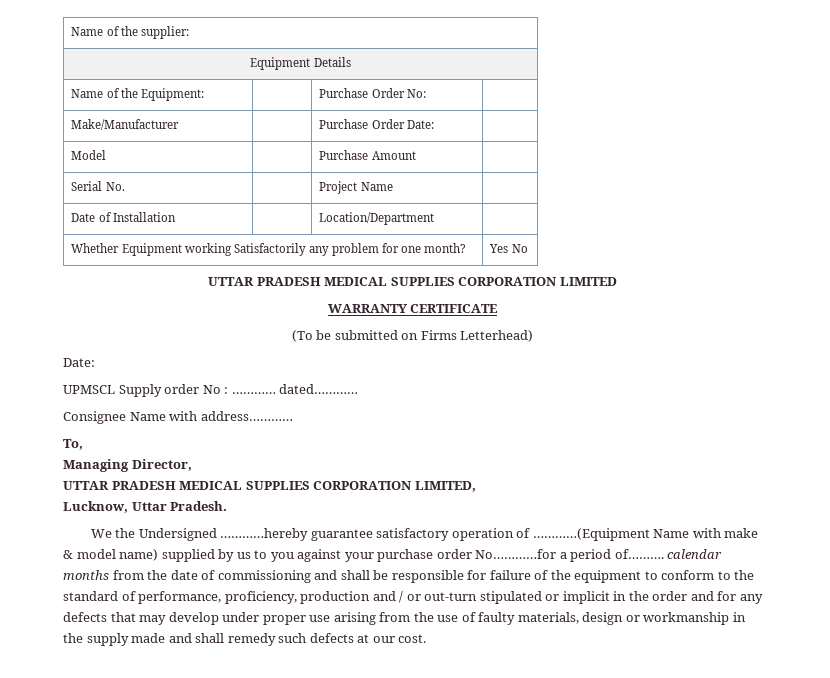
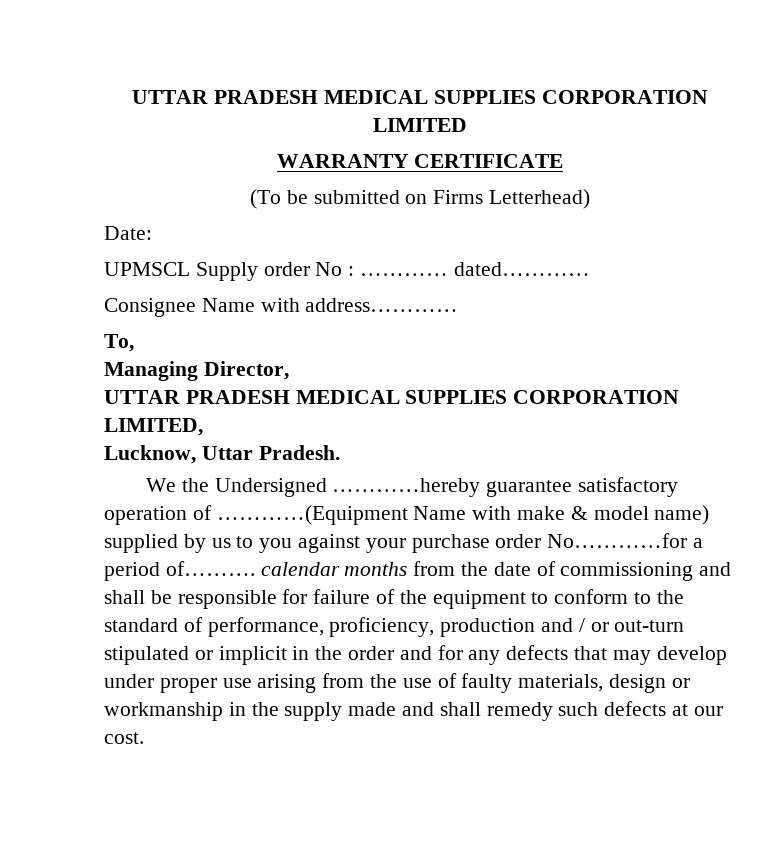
- Name of the supplier:
- Equipment Details
- Name of the Equipment: | | Purchase Order No: |
- Make/Manufacturer | | Purchase Order Date: |
- Model | | Purchase Amount |
- Serial No. | | Project Name |
- Date of Installation | | Location/Department |
- Whether Equipment working Satisfactorily any problem for one month? | Yes No

